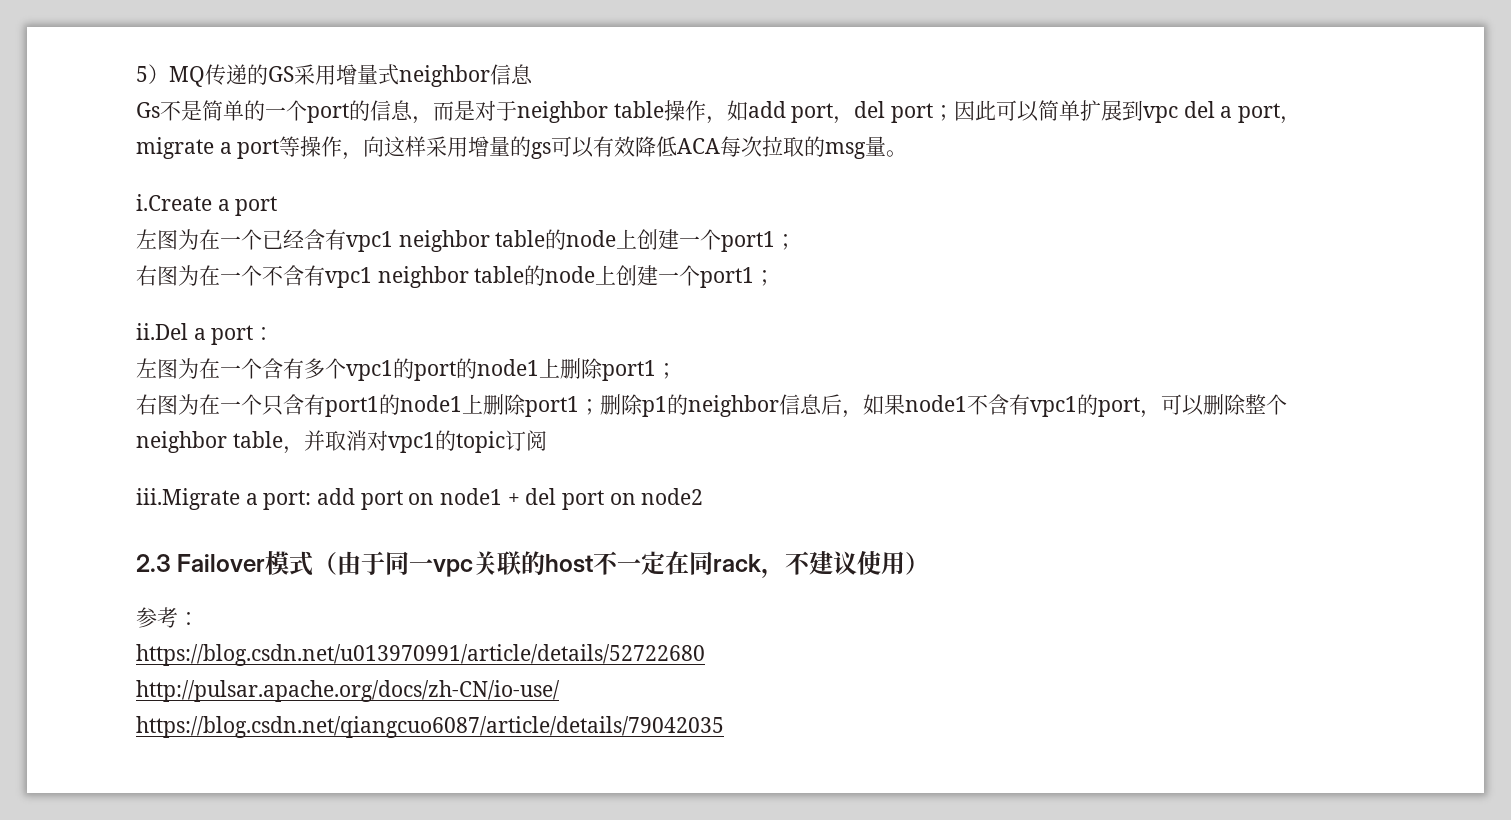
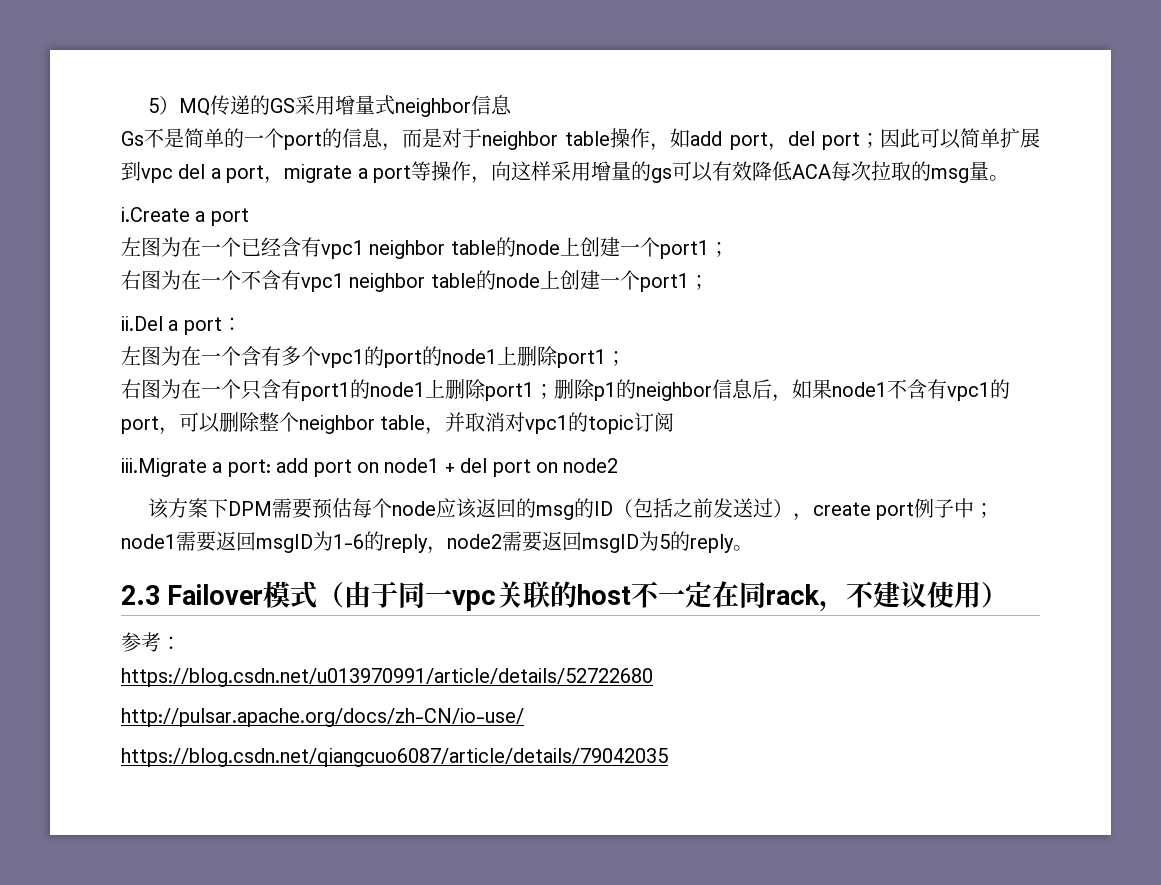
+ 该方案下DPM需要预估每个node应该返回的msg的ID（包括之前发送过），create port例子中；node1需要返回msgID为1-6的reply，node2需要返回msgID为5的reply。

